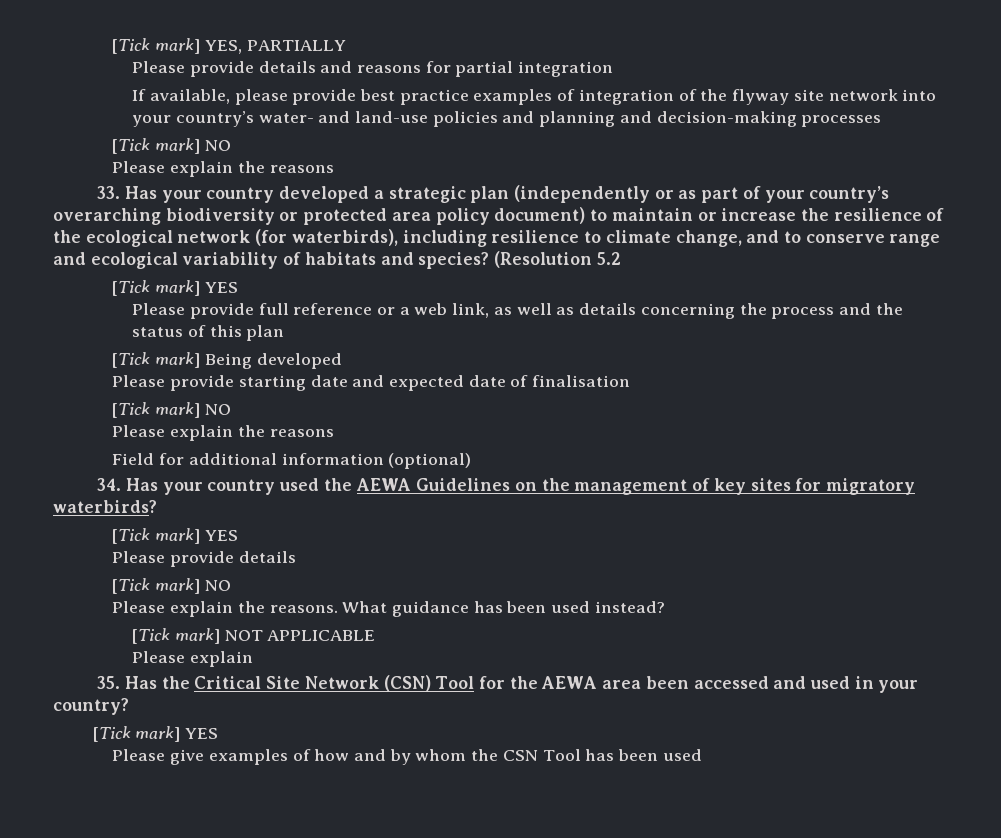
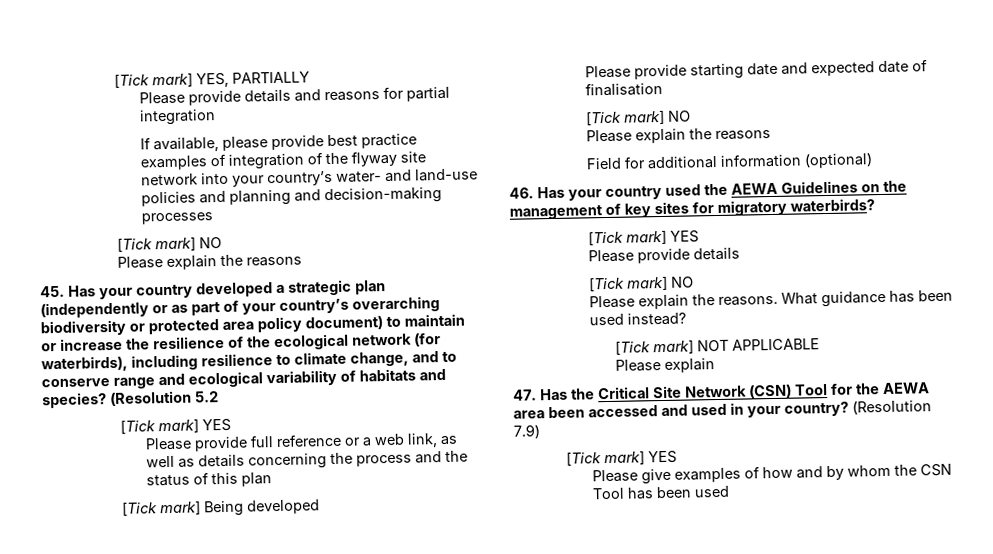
- 33. Has your country developed a strategic plan (independently or as part of your country’s overarching biodiversity or protected area policy document) to maintain or increase the resilience of the ecological network (for waterbirds), including resilience to climate change, and to conserve range and ecological variability of habitats and species?
+ 45. Has your country developed a strategic plan (independently or as part of your country’s overarching biodiversity or protected area policy document) to maintain or increase the resilience of the ecological network (for waterbirds), including resilience to climate change, and to conserve range and ecological variability of habitats and species?
- 34. Has your country used the AEWA Guidelines on the management of key sites for migratory waterbirds?
+ 46. Has your country used the AEWA Guidelines on the management of key sites for migratory waterbirds?
- 35. Has the Critical Site Network (CSN) Tool for the AEWA area been accessed and used in your country?
+ 47. Has the Critical Site Network (CSN) Tool for the AEWA area been accessed and used in your country? (Resolution 7.9)

